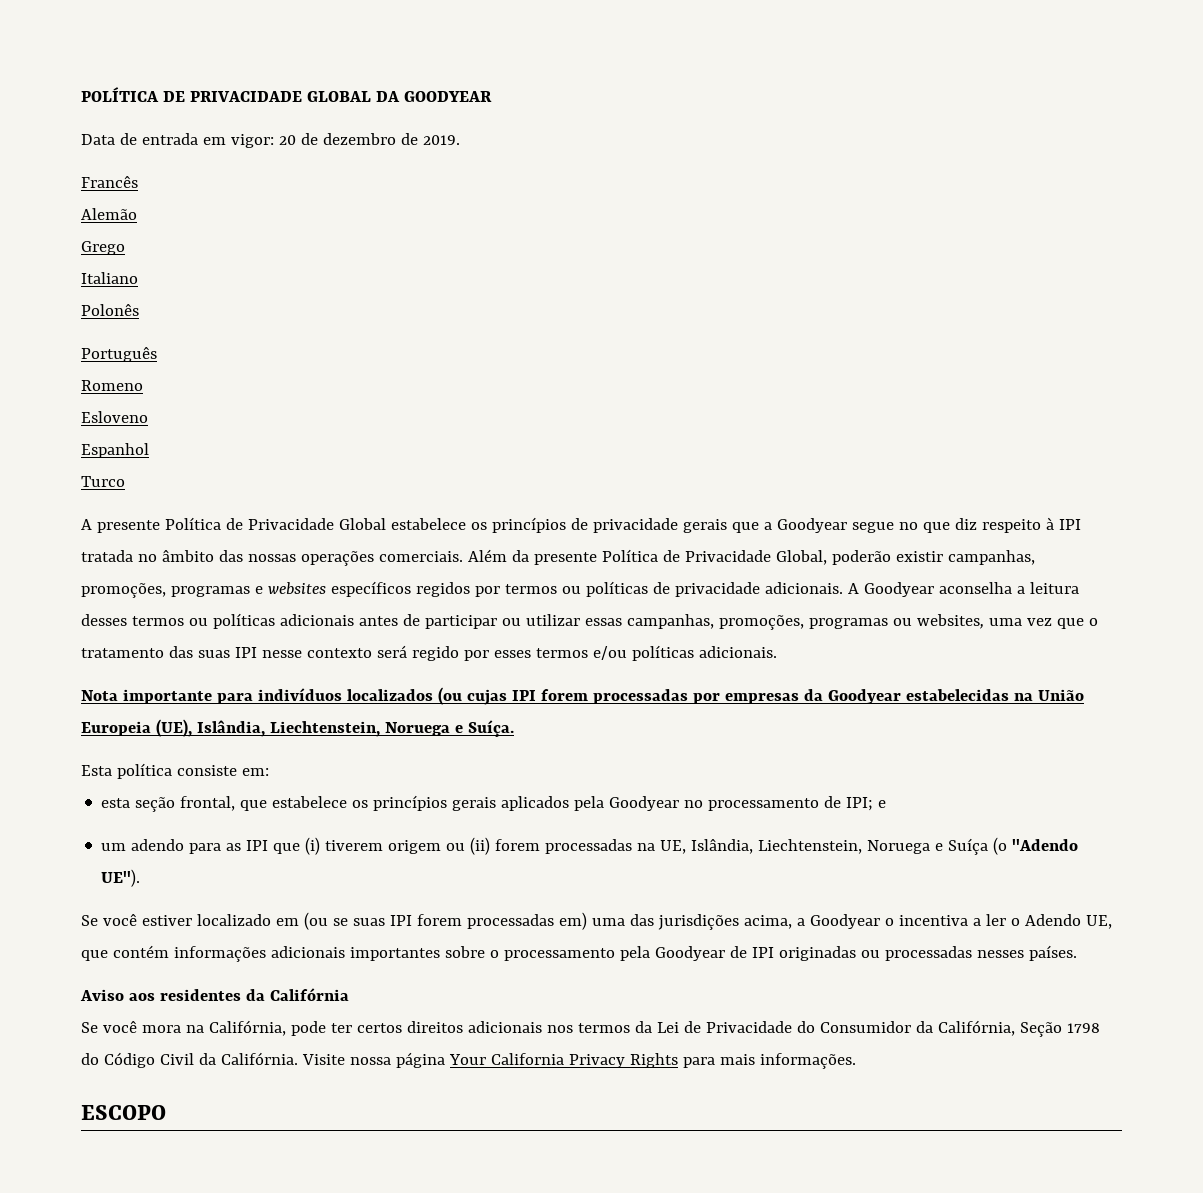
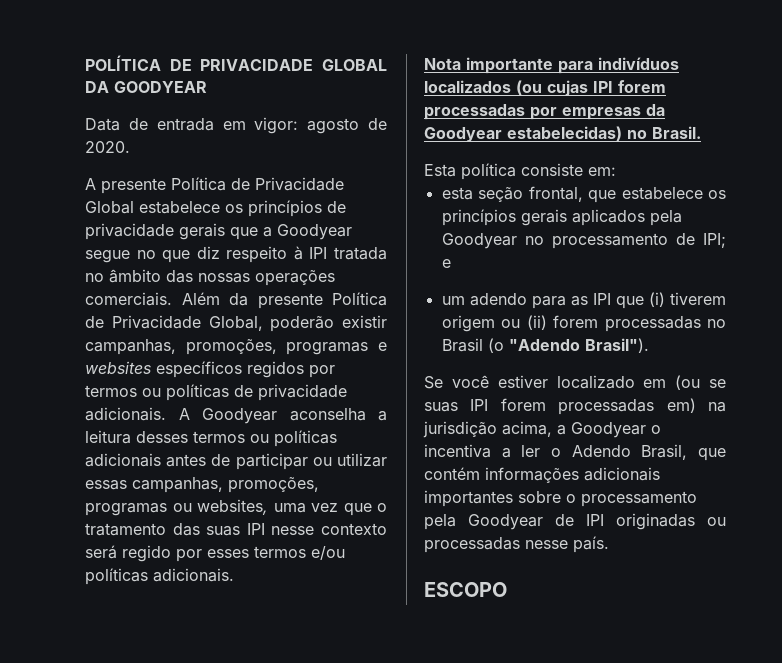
- Data de entrada em vigor: 20 de dezembro de 2019.
- Francês
- Alemão
- Grego
- Italiano
- Polonês
- Português
- Romeno
- Esloveno
- Espanhol
- Turco
+ Data de entrada em vigor: agosto de 2020.
- Nota importante para indivíduos localizados (ou cujas IPI forem processadas por empresas da Goodyear estabelecidas na União Europeia (UE), Islândia, Liechtenstein, Noruega e Suíça.
+ Nota importante para indivíduos localizados (ou cujas IPI forem processadas por empresas da Goodyear estabelecidas) no Brasil.
- um adendo para as IPI que (i) tiverem origem ou (ii) forem processadas na UE, Islândia, Liechtenstein, Noruega e Suíça (o "Adendo UE").
+ um adendo para as IPI que (i) tiverem origem ou (ii) forem processadas no Brasil (o "Adendo Brasil").
- Se você estiver localizado em (ou se suas IPI forem processadas em) uma das jurisdições acima, a Goodyear o incentiva a ler o Adendo UE, que contém informações adicionais importantes sobre o processamento pela Goodyear de IPI originadas ou processadas nesses países.
- Aviso aos residentes da Califórnia
- Se você mora na Califórnia, pode ter certos direitos adicionais nos termos da Lei de Privacidade do Consumidor da Califórnia, Seção 1798 do Código Civil da Califórnia. Visite nossa página Your California Privacy Rights para mais informações.
+ Se você estiver localizado em (ou se suas IPI forem processadas em) na jurisdição acima, a Goodyear o incentiva a ler o Adendo Brasil, que contém informações adicionais importantes sobre o processamento pela Goodyear de IPI originadas ou processadas nesse país.

